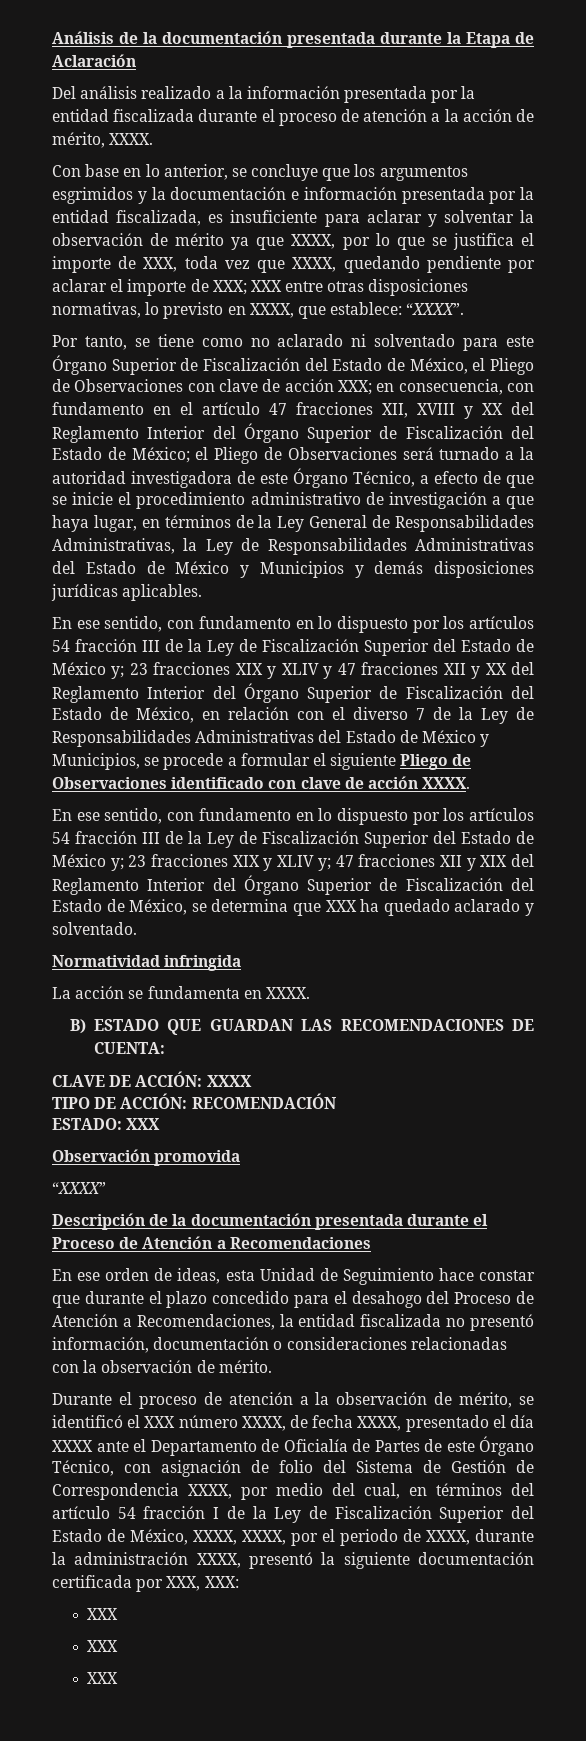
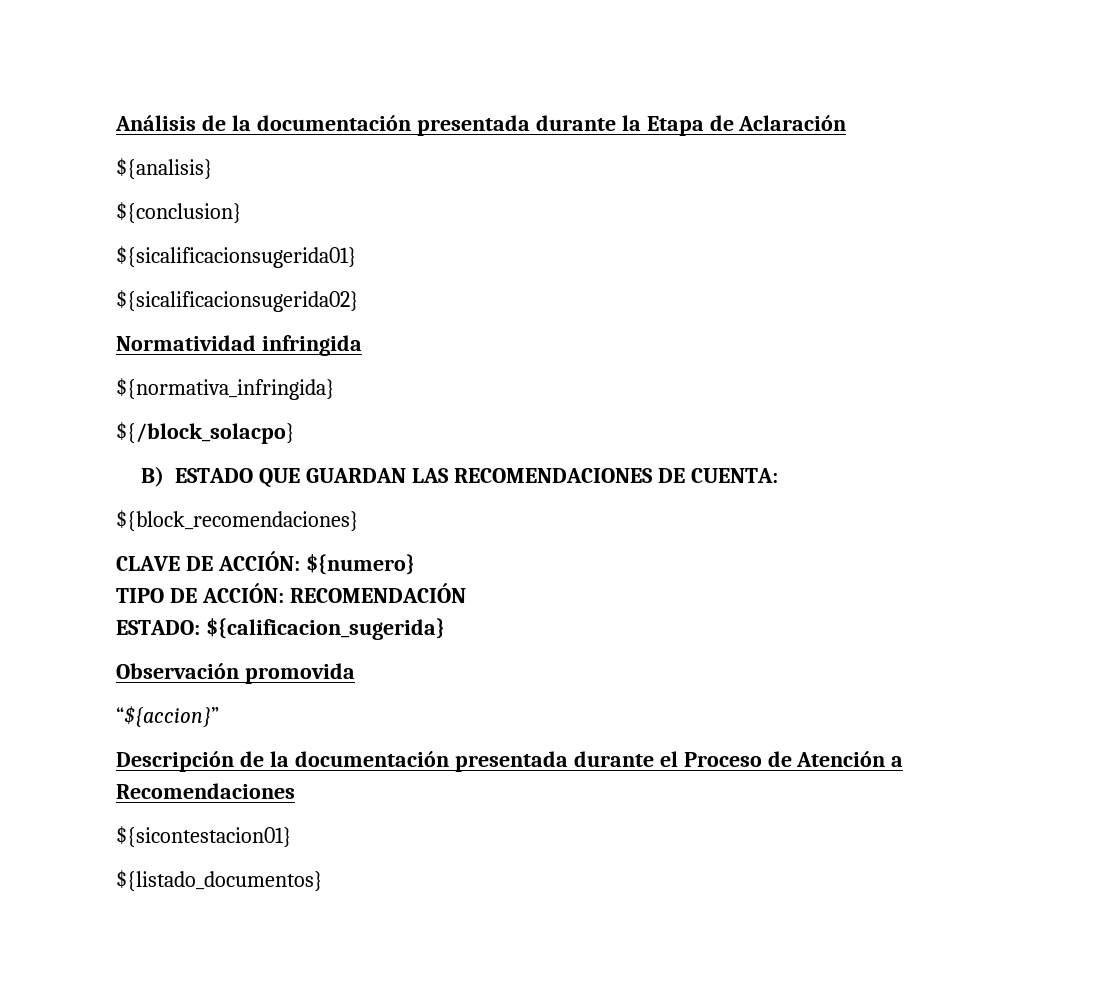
- Del análisis realizado a la información presentada por la entidad fiscalizada durante el proceso de atención a la acción de mérito, XXXX.
- Con base en lo anterior, se concluye que los argumentos esgrimidos y la documentación e información presentada por la entidad fiscalizada, es insuficiente para aclarar y solventar la observación de mérito ya que XXXX, por lo que se justifica el importe de XXX, toda vez que XXXX, quedando pendiente por aclarar el importe de XXX; XXX entre otras disposiciones normativas, lo previsto en XXXX, que establece: “XXXX”.
- Por tanto, se tiene como no aclarado ni solventado para este Órgano Superior de Fiscalización del Estado de México, el Pliego de Observaciones con clave de acción XXX; en consecuencia, con fundamento en el artículo 47 fracciones XII, XVIII y XX del Reglamento Interior del Órgano Superior de Fiscalización del Estado de México; el Pliego de Observaciones será turnado a la autoridad investigadora de este Órgano Técnico, a efecto de que se inicie el procedimiento administrativo de investigación a que haya lugar, en términos de la Ley General de Responsabilidades Administrativas, la Ley de Responsabilidades Administrativas del Estado de México y Municipios y demás disposiciones jurídicas aplicables.
- En ese sentido, con fundamento en lo dispuesto por los artículos 54 fracción III de la Ley de Fiscalización Superior del Estado de México y; 23 fracciones XIX y XLIV y 47 fracciones XII y XX del Reglamento Interior del Órgano Superior de Fiscalización del Estado de México, en relación con el diverso 7 de la Ley de Responsabilidades Administrativas del Estado de México y Municipios, se procede a formular el siguiente Pliego de Observaciones identificado con clave de acción XXXX.
- En ese sentido, con fundamento en lo dispuesto por los artículos 54 fracción III de la Ley de Fiscalización Superior del Estado de México y; 23 fracciones XIX y XLIV y; 47 fracciones XII y XIX del Reglamento Interior del Órgano Superior de Fiscalización del Estado de México, se determina que XXX ha quedado aclarado y solventado.
+ ${analisis}
+ ${conclusion}
+ ${sicalificacionsugerida01}
+ ${sicalificacionsugerida02}
  Normatividad infringida
- La acción se fundamenta en XXXX.
+ ${normativa_infringida}
+ ${/block_solacpo}
+ ${block_recomendaciones}
- CLAVE DE ACCIÓN: XXXX
+ CLAVE DE ACCIÓN: ${numero}
- ESTADO: XXX
+ ESTADO: ${calificacion_sugerida}
- “XXXX”
+ “${accion}”
- En ese orden de ideas, esta Unidad de Seguimiento hace constar que durante el plazo concedido para el desahogo del Proceso de Atención a Recomendaciones, la entidad fiscalizada no presentó información, documentación o consideraciones relacionadas con la observación de mérito.
- Durante el proceso de atención a la observación de mérito, se identificó el XXX número XXXX, de fecha XXXX, presentado el día XXXX ante el Departamento de Oficialía de Partes de este Órgano Técnico, con asignación de folio del Sistema de Gestión de Correspondencia XXXX, por medio del cual, en términos del artículo 54 fracción I de la Ley de Fiscalización Superior del Estado de México, XXXX, XXXX, por el periodo de XXXX, durante la administración XXXX, presentó la siguiente documentación certificada por XXX, XXX:
- XXX
- XXX
- XXX
+ ${sicontestacion01}
+ ${listado_documentos}

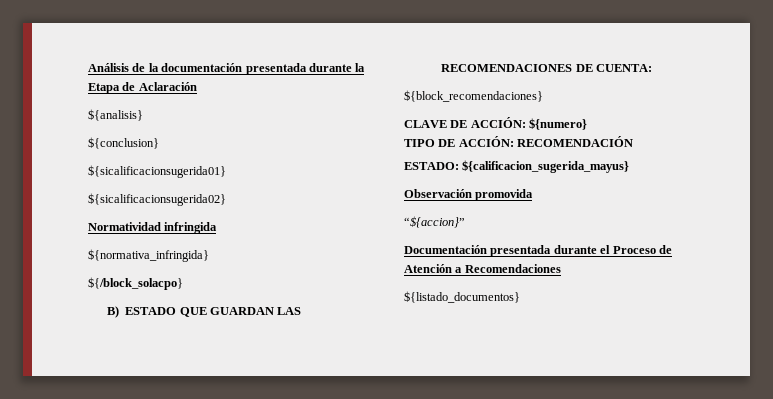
- ESTADO: ${calificacion_sugerida}
+ ESTADO: ${calificacion_sugerida_mayus}
- Descripción de la documentación presentada durante el Proceso de Atención a Recomendaciones
+ Documentación presentada durante el Proceso de Atención a Recomendaciones
- ${sicontestacion01}

